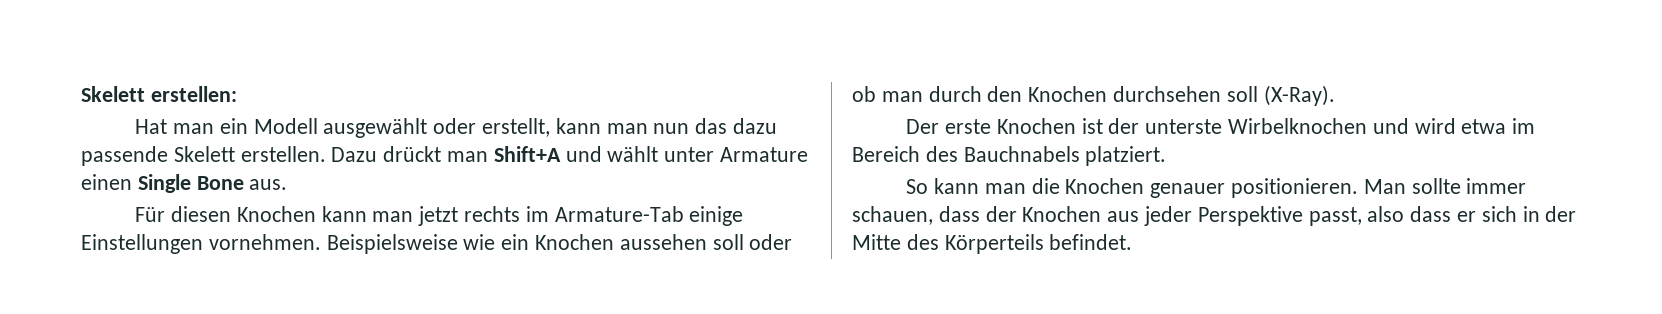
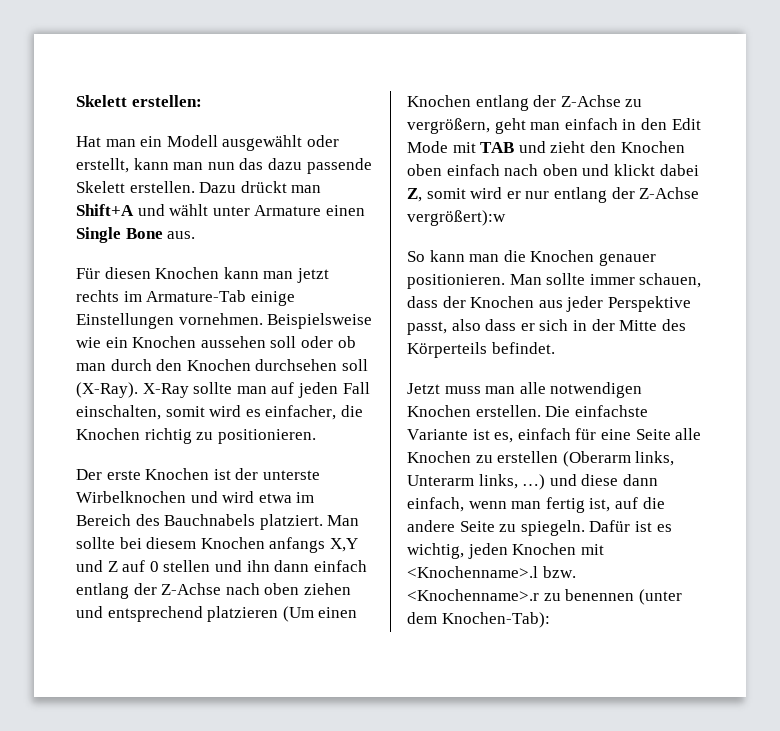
+ X-Ray sollte man auf jeden Fall einschalten, somit wird es einfacher, die Knochen richtig zu positionieren.
+ Man sollte bei diesem Knochen anfangs X,Y und Z auf 0 stellen und ihn dann einfach entlang der Z-Achse nach oben ziehen und entsprechend platzieren (Um einen Knochen entlang der Z-Achse zu vergrößern, geht man einfach in den Edit Mode mit TAB und zieht den Knochen oben einfach nach oben und klickt dabei Z, somit wird er nur entlang der Z-Achse vergrößert):w
+ Jetzt muss man alle notwendigen Knochen erstellen. Die einfachste Variante ist es, einfach für eine Seite alle Knochen zu erstellen (Oberarm links, Unterarm links, …) und diese dann einfach, wenn man fertig ist, auf die andere Seite zu spiegeln. Dafür ist es wichtig, jeden Knochen mit <Knochenname>.l bzw. <Knochenname>.r zu benennen (unter dem Knochen-Tab):

